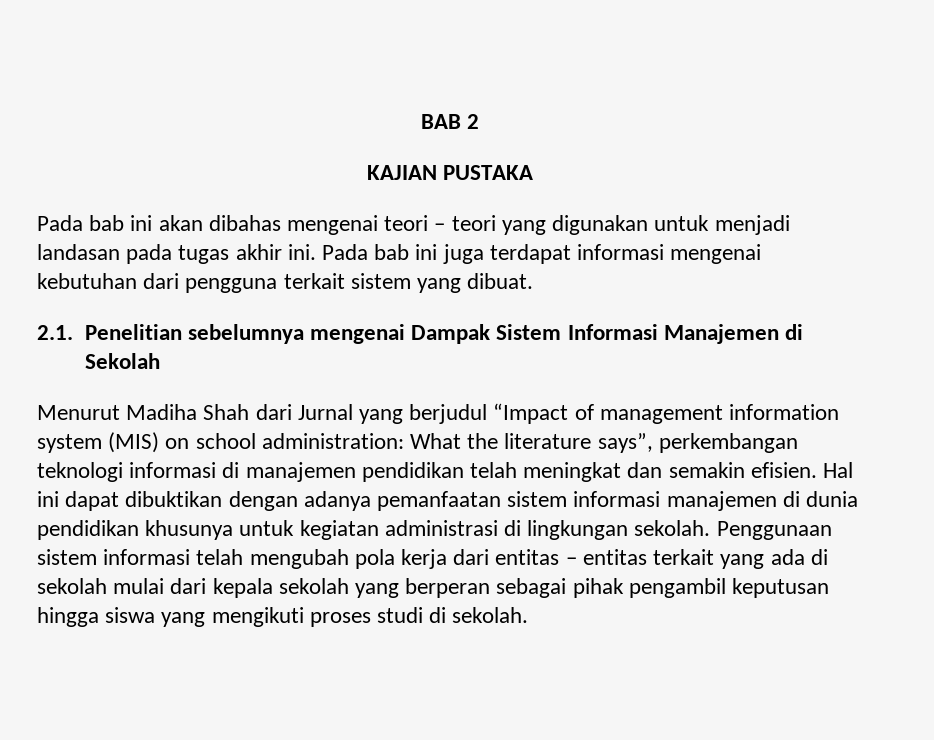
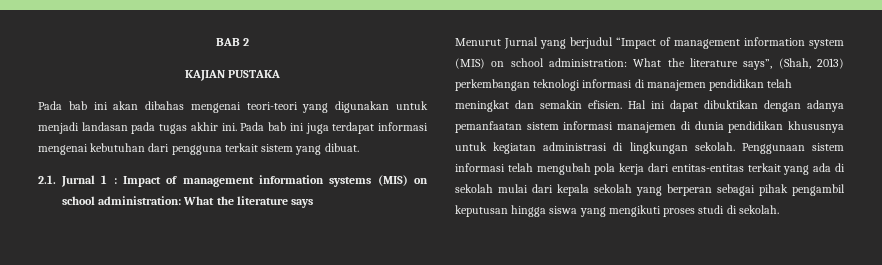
- Pada bab ini akan dibahas mengenai teori – teori yang digunakan untuk menjadi landasan pada tugas akhir ini.
+ Pada bab ini akan dibahas mengenai teori-teori yang digunakan untuk menjadi landasan pada tugas akhir ini.
- 2.1. Penelitian sebelumnya mengenai Dampak Sistem Informasi Manajemen di Sekolah
- Menurut Madiha Shah dari Jurnal yang berjudul “Impact of management information system (MIS) on school administration: What the literature says”, perkembangan teknologi informasi di manajemen pendidikan telah meningkat dan semakin efisien.
+ 2.1. Jurnal 1 : Impact of management information systems (MIS) on school administration: What the literature says
+ Menurut Jurnal yang berjudul “Impact of management information system (MIS) on school administration: What the literature says”, (Shah, 2013) perkembangan teknologi informasi di manajemen pendidikan telah meningkat dan semakin efisien.
- Hal ini dapat dibuktikan dengan adanya pemanfaatan sistem informasi manajemen di dunia pendidikan khusunya untuk kegiatan administrasi di lingkungan sekolah.
+ Hal ini dapat dibuktikan dengan adanya pemanfaatan sistem informasi manajemen di dunia pendidikan khususnya untuk kegiatan administrasi di lingkungan sekolah.
- Penggunaan sistem informasi telah mengubah pola kerja dari entitas – entitas terkait yang ada di sekolah mulai dari kepala sekolah yang berperan sebagai pihak pengambil keputusan hingga siswa yang mengikuti proses studi di sekolah.
+ Penggunaan sistem informasi telah mengubah pola kerja dari entitas-entitas terkait yang ada di sekolah mulai dari kepala sekolah yang berperan sebagai pihak pengambil keputusan hingga siswa yang mengikuti proses studi di sekolah.

